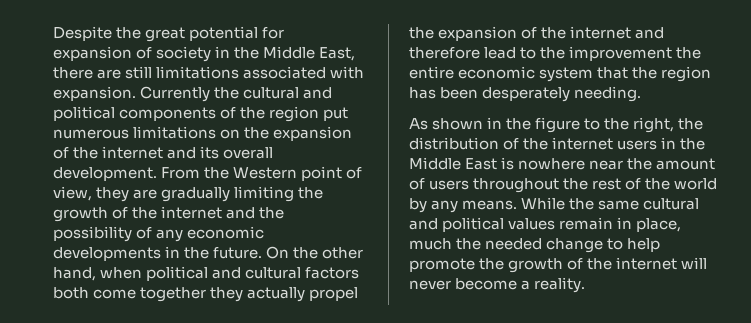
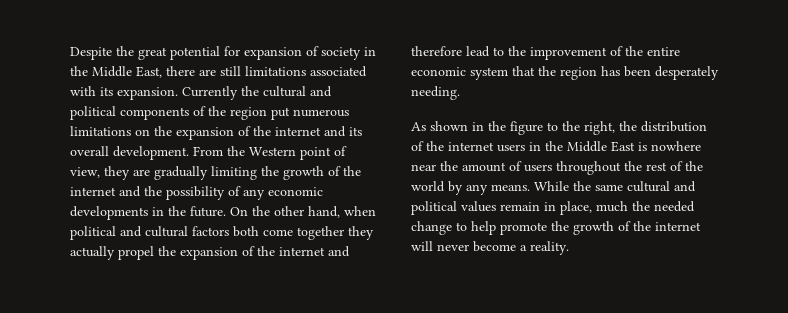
- Despite the great potential for expansion of society in the Middle East, there are still limitations associated with expansion.
+ Despite the great potential for expansion of society in the Middle East, there are still limitations associated with its expansion.
- On the other hand, when political and cultural factors both come together they actually propel the expansion of the internet and therefore lead to the improvement the entire economic system that the region has been desperately needing.
+ On the other hand, when political and cultural factors both come together they actually propel the expansion of the internet and therefore lead to the improvement of the entire economic system that the region has been desperately needing.

